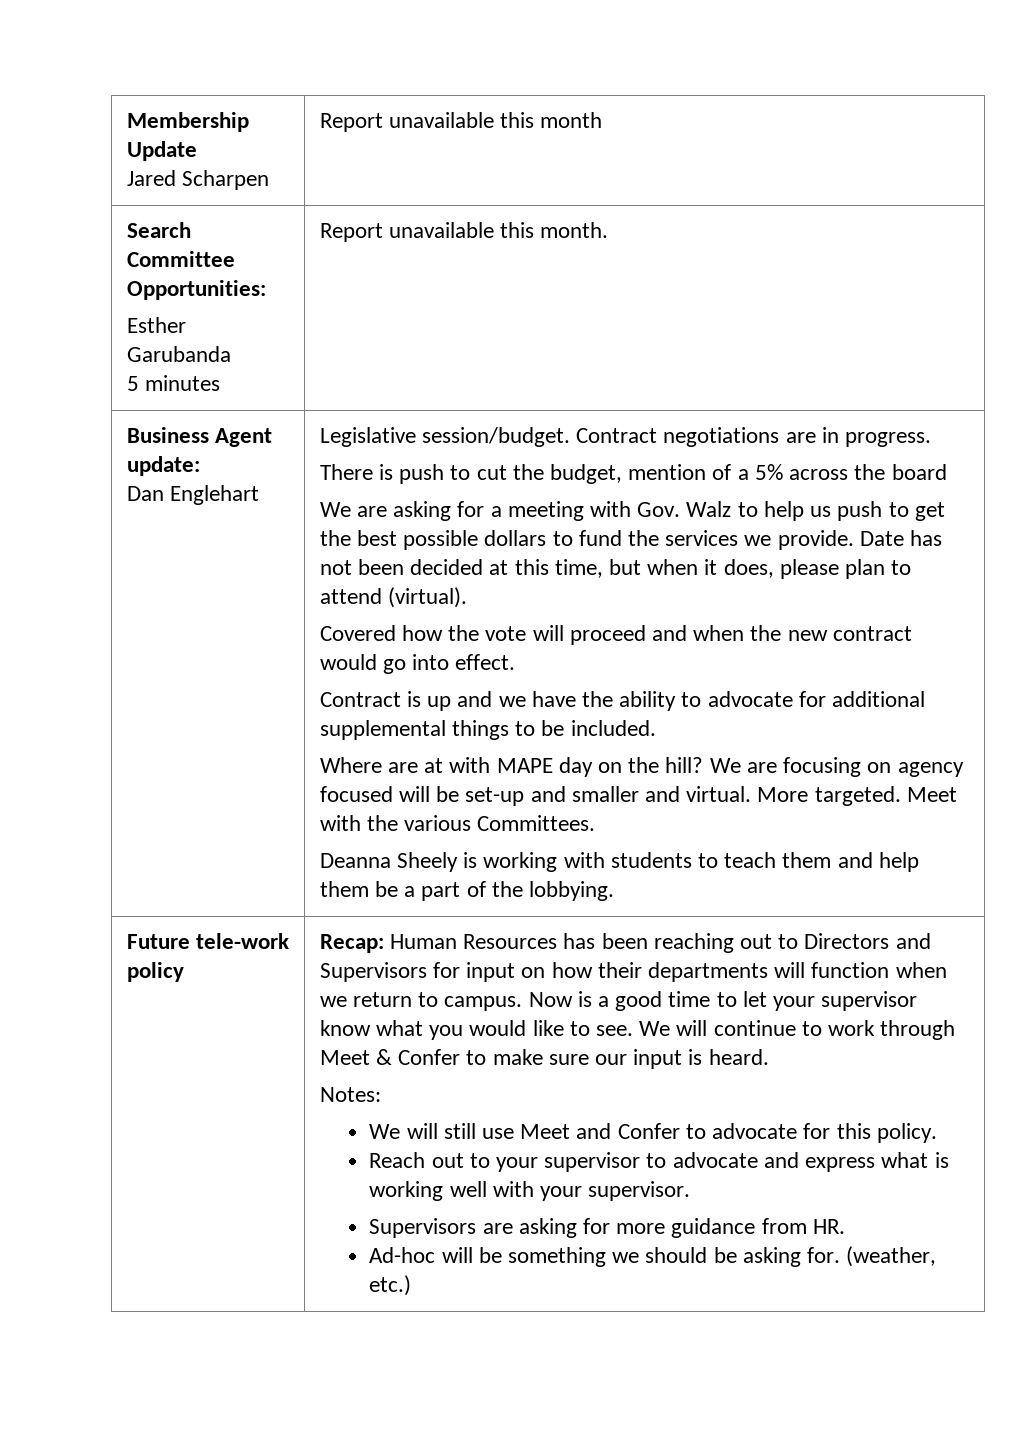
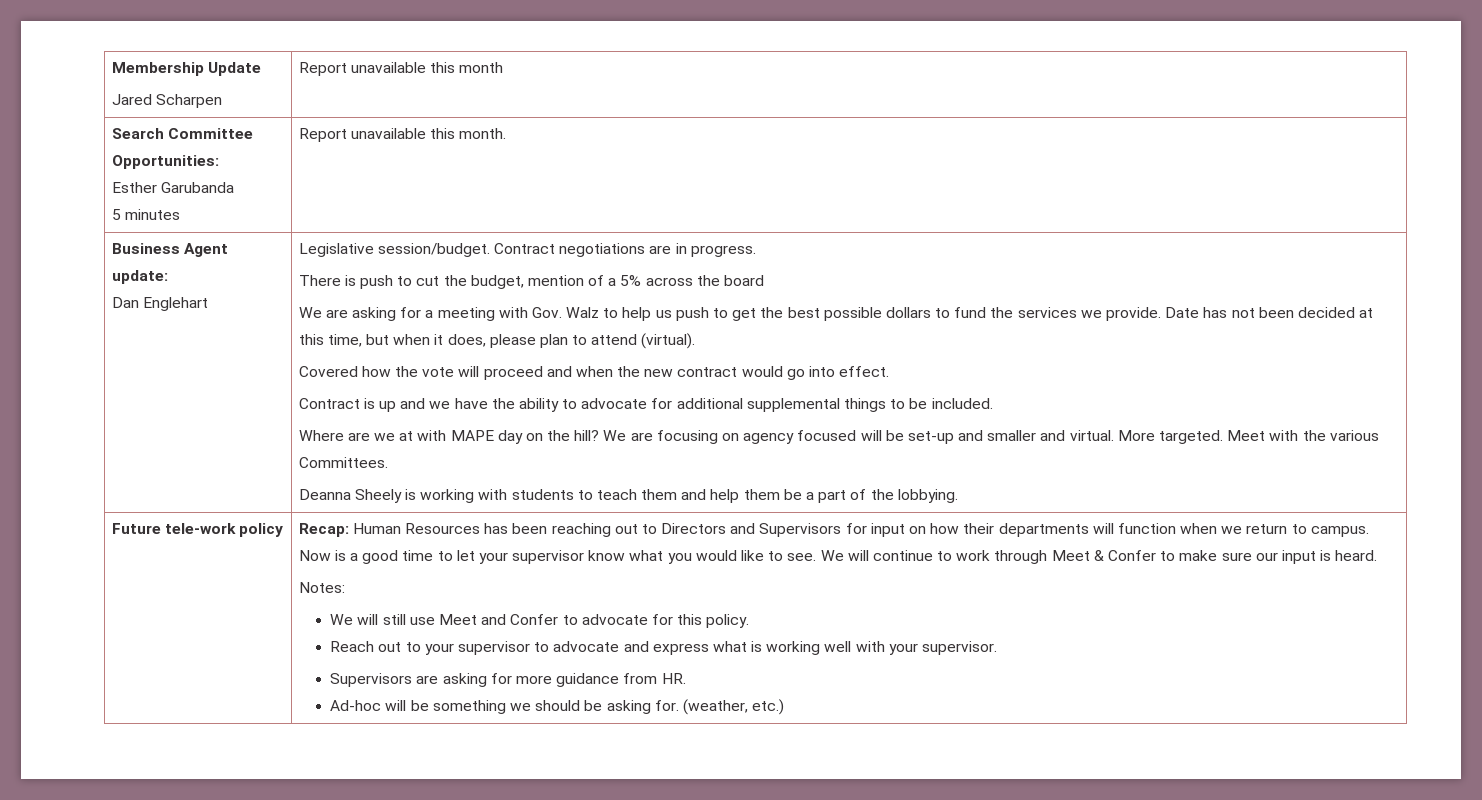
- Where are at with MAPE day on the hill?
+ Where are we at with MAPE day on the hill?

